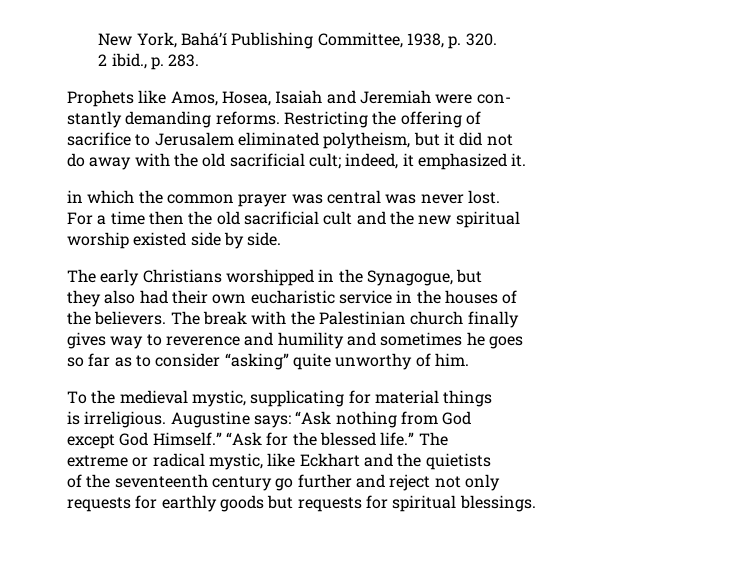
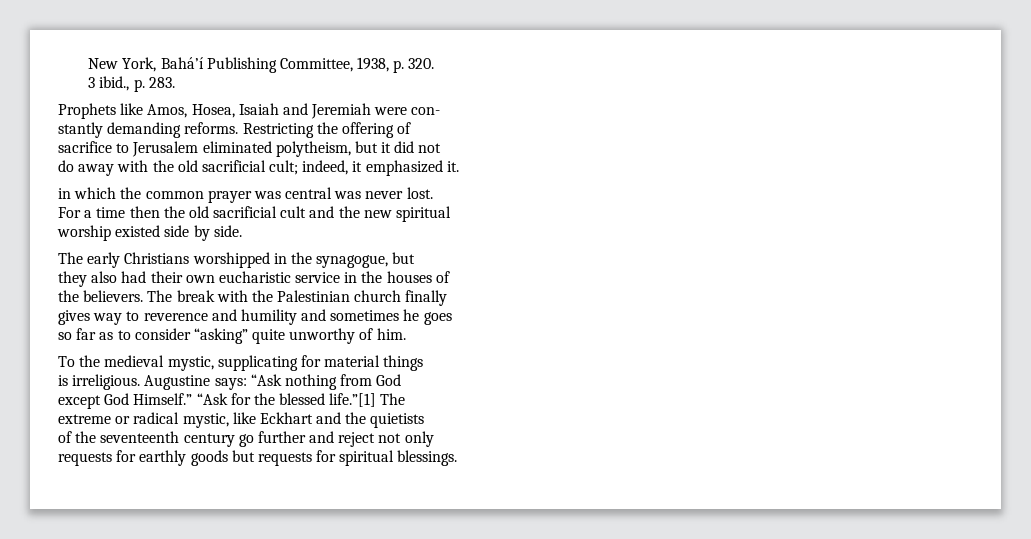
- 2 ibid., p. 283.
+ 3 ibid., p. 283.
- The early Christians worshipped in the Synagogue, but
+ The early Christians worshipped in the synagogue, but
- “Ask for the blessed life.” The
+ “Ask for the blessed life.”[1] The

